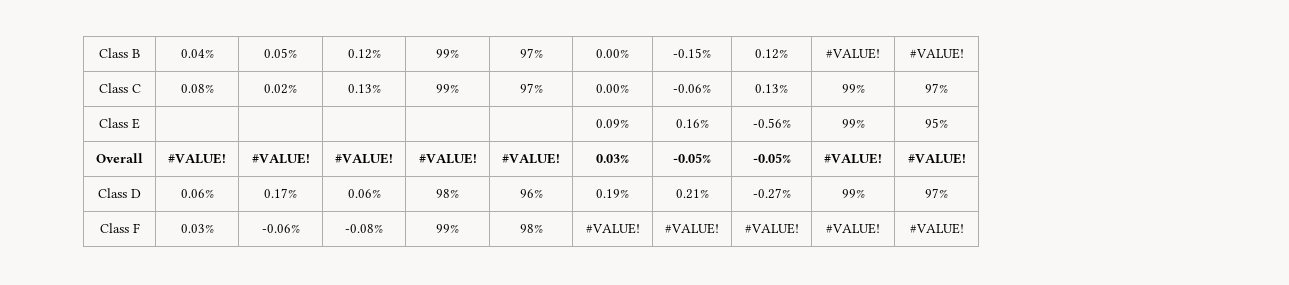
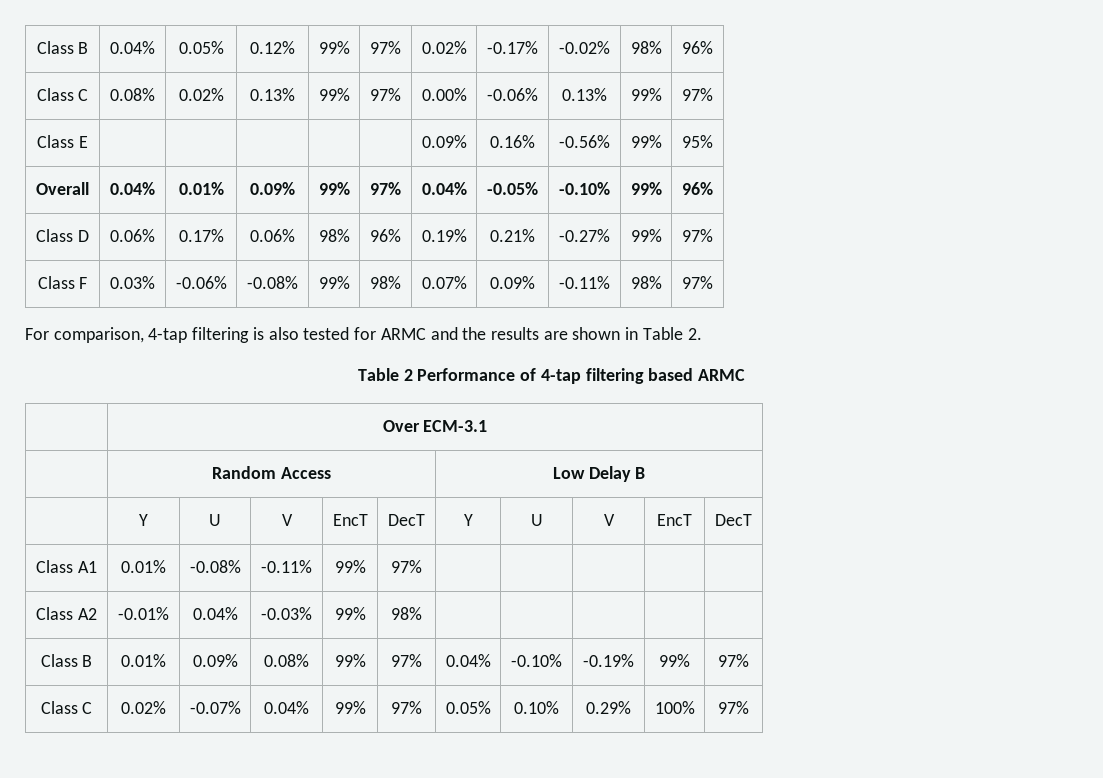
- Class B | 0.04% | 0.05% | 0.12% | 99% | 97% | 0.00% | -0.15% | 0.12% | #VALUE! | #VALUE!
+ Class B | 0.04% | 0.05% | 0.12% | 99% | 97% | 0.02% | -0.17% | -0.02% | 98% | 96%
- Overall | #VALUE! | #VALUE! | #VALUE! | #VALUE! | #VALUE! | 0.03% | -0.05% | -0.05% | #VALUE! | #VALUE!
+ Overall | 0.04% | 0.01% | 0.09% | 99% | 97% | 0.04% | -0.05% | -0.10% | 99% | 96%
- Class F | 0.03% | -0.06% | -0.08% | 99% | 98% | #VALUE! | #VALUE! | #VALUE! | #VALUE! | #VALUE!
+ Class F | 0.03% | -0.06% | -0.08% | 99% | 98% | 0.07% | 0.09% | -0.11% | 98% | 97%
+ For comparison, 4-tap filtering is also tested for ARMC and the results are shown in Table 2.
+ Table 2 Performance of 4-tap filtering based ARMC
+ | Over ECM-3.1
+ | Random Access | Low Delay B
+ | Y | U | V | EncT | DecT | Y | U | V | EncT | DecT
+ Class A1 | 0.01% | -0.08% | -0.11% | 99% | 97% | | | | |
+ Class A2 | -0.01% | 0.04% | -0.03% | 99% | 98% | | | | |
+ Class B | 0.01% | 0.09% | 0.08% | 99% | 97% | 0.04% | -0.10% | -0.19% | 99% | 97%
+ Class C | 0.02% | -0.07% | 0.04% | 99% | 97% | 0.05% | 0.10% | 0.29% | 100% | 97%

